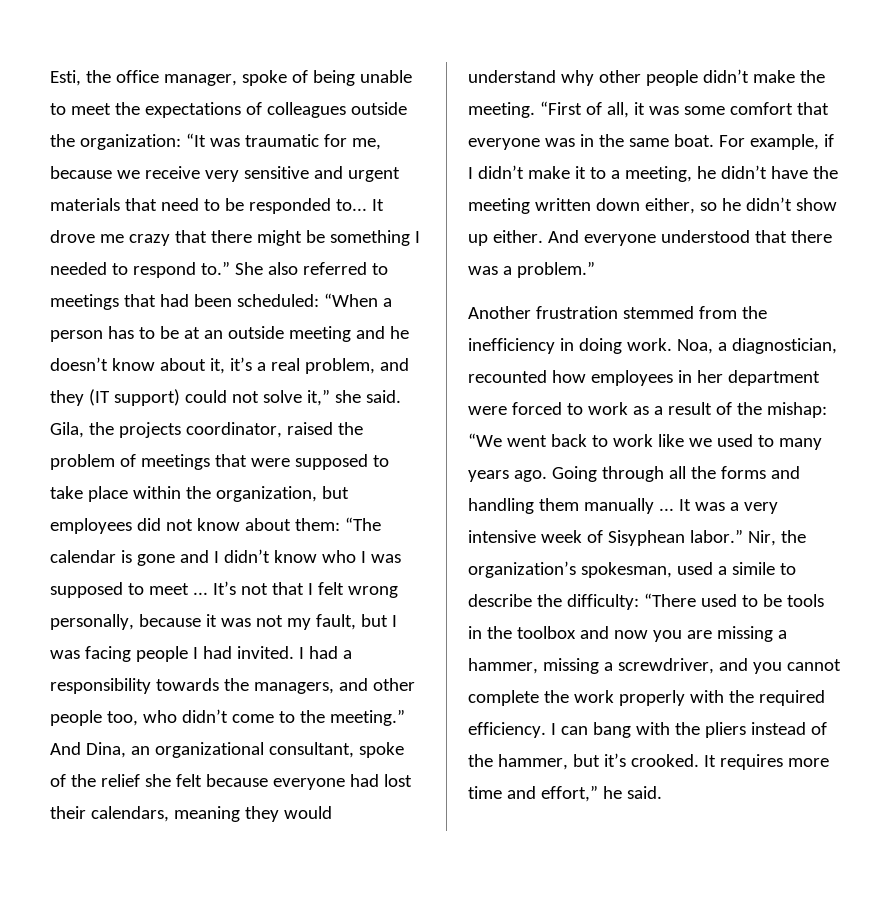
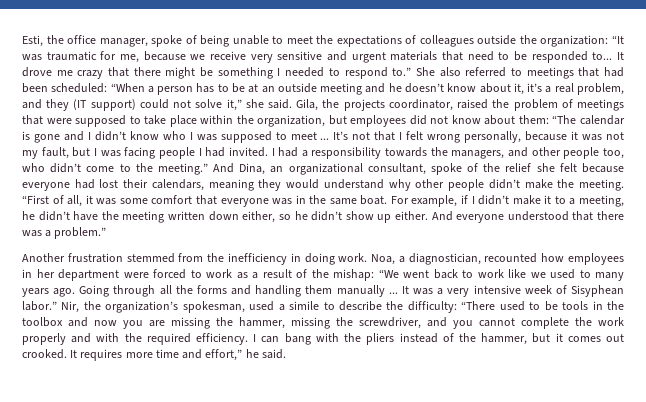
- Nir, the organization’s spokesman, used a simile to describe the difficulty: “There used to be tools in the toolbox and now you are missing a hammer, missing a screwdriver, and you cannot complete the work properly with the required efficiency.
+ Nir, the organization’s spokesman, used a simile to describe the difficulty: “There used to be tools in the toolbox and now you are missing the hammer, missing the screwdriver, and you cannot complete the work properly and with the required efficiency.
- I can bang with the pliers instead of the hammer, but it’s crooked.
+ I can bang with the pliers instead of the hammer, but it comes out crooked.

